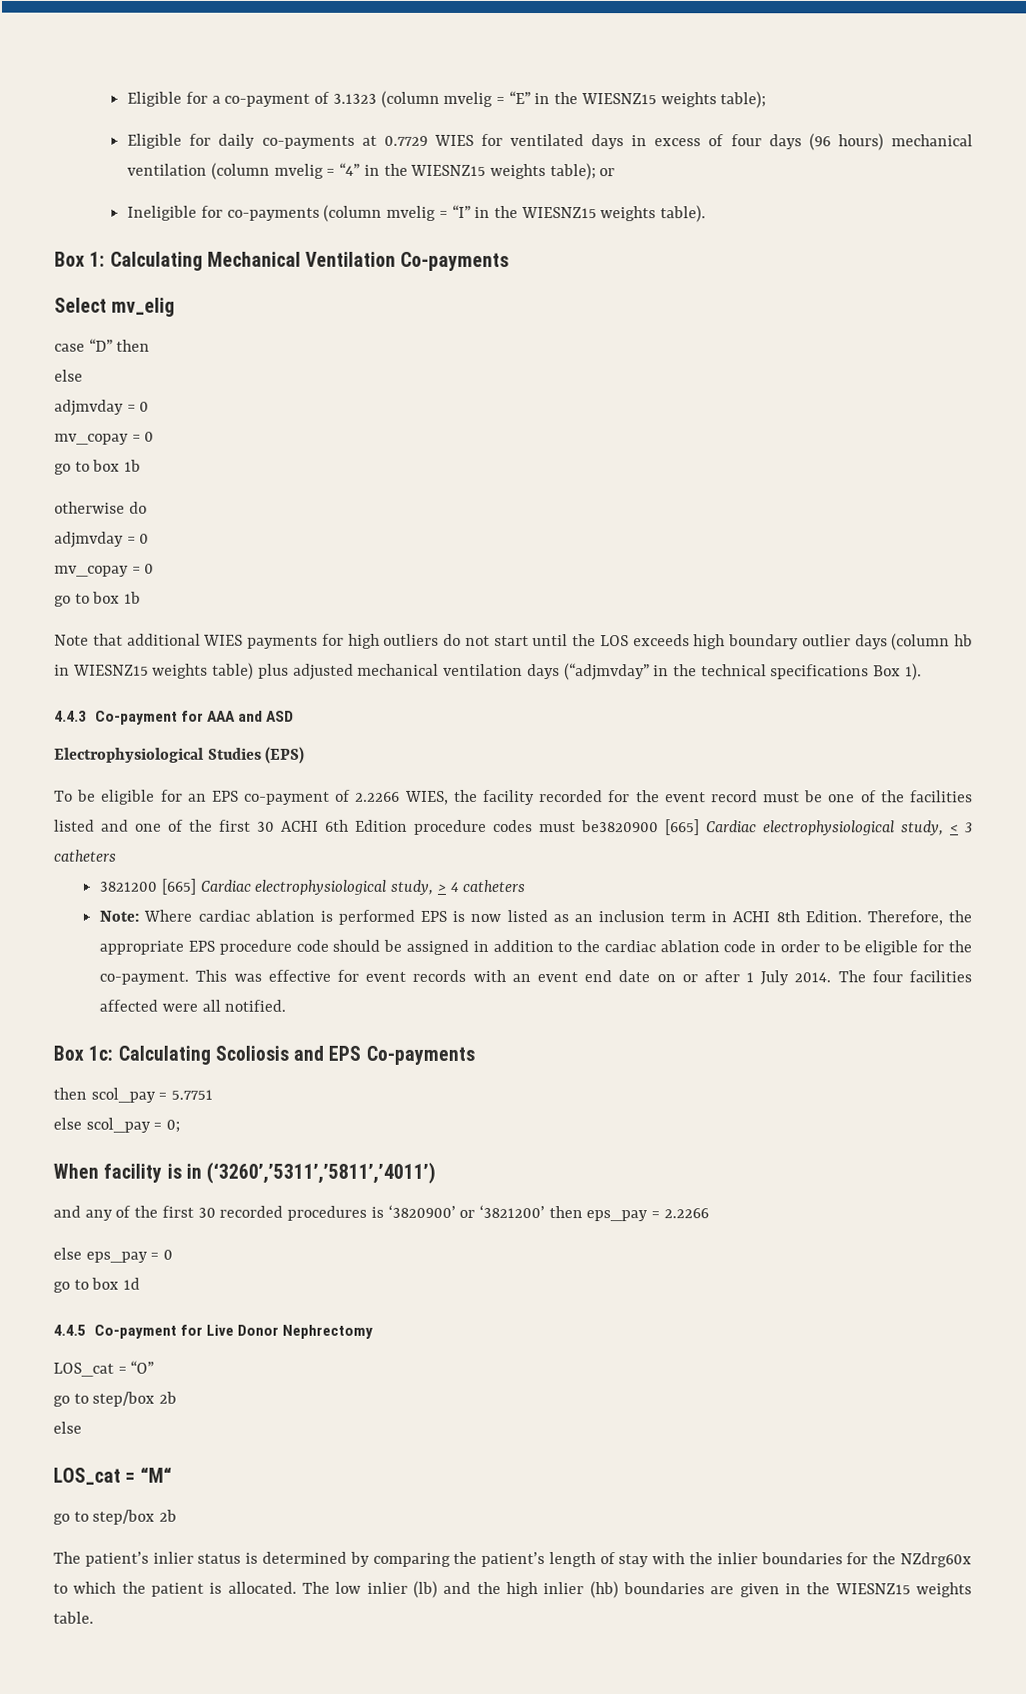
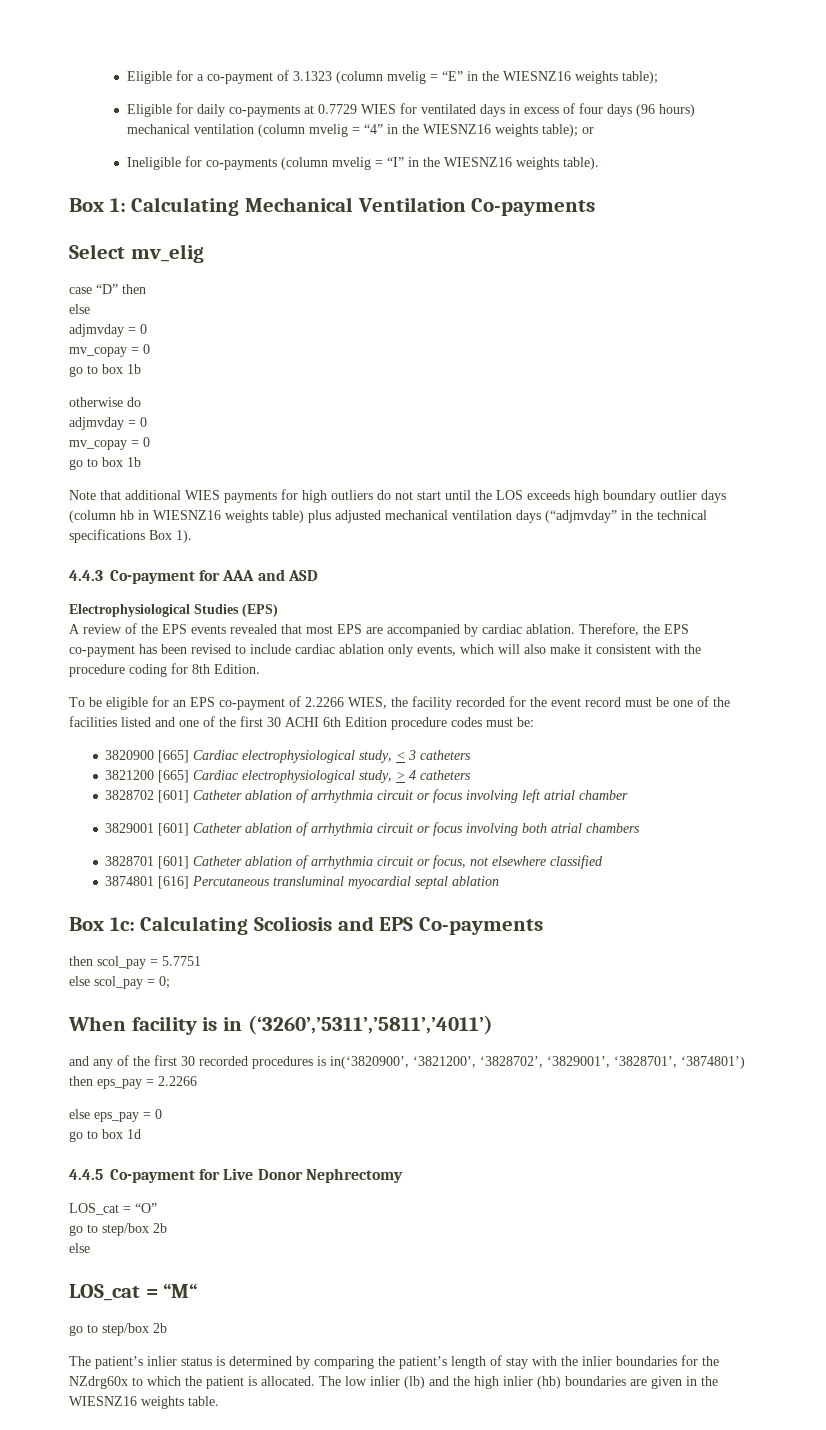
- Eligible for a co-payment of 3.1323 (column mvelig = “E” in the WIESNZ15 weights table);
+ Eligible for a co-payment of 3.1323 (column mvelig = “E” in the WIESNZ16 weights table);
- Eligible for daily co-payments at 0.7729 WIES for ventilated days in excess of four days (96 hours) mechanical ventilation (column mvelig = “4” in the WIESNZ15 weights table); or
+ Eligible for daily co-payments at 0.7729 WIES for ventilated days in excess of four days (96 hours) mechanical ventilation (column mvelig = “4” in the WIESNZ16 weights table); or
- Ineligible for co-payments (column mvelig = “I” in the WIESNZ15 weights table).
+ Ineligible for co-payments (column mvelig = “I” in the WIESNZ16 weights table).
- Note that additional WIES payments for high outliers do not start until the LOS exceeds high boundary outlier days (column hb in WIESNZ15 weights table) plus adjusted mechanical ventilation days (“adjmvday” in the technical specifications Box 1).
+ Note that additional WIES payments for high outliers do not start until the LOS exceeds high boundary outlier days (column hb in WIESNZ16 weights table) plus adjusted mechanical ventilation days (“adjmvday” in the technical specifications Box 1).
+ A review of the EPS events revealed that most EPS are accompanied by cardiac ablation. Therefore, the EPS co-payment has been revised to include cardiac ablation only events, which will also make it consistent with the procedure coding for 8th Edition.
- To be eligible for an EPS co-payment of 2.2266 WIES, the facility recorded for the event record must be one of the facilities listed and one of the first 30 ACHI 6th Edition procedure codes must be3820900 [665] Cardiac electrophysiological study, < 3 catheters
+ To be eligible for an EPS co-payment of 2.2266 WIES, the facility recorded for the event record must be one of the facilities listed and one of the first 30 ACHI 6th Edition procedure codes must be:
+ 3820900 [665] Cardiac electrophysiological study, < 3 catheters
- Note: Where cardiac ablation is performed EPS is now listed as an inclusion term in ACHI 8th Edition. Therefore, the appropriate EPS procedure code should be assigned in addition to the cardiac ablation code in order to be eligible for the co-payment. This was effective for event records with an event end date on or after 1 July 2014. The four facilities affected were all notified.
+ 3828702 [601] Catheter ablation of arrhythmia circuit or focus involving left atrial chamber
+ 3829001 [601] Catheter ablation of arrhythmia circuit or focus involving both atrial chambers
+ 3828701 [601] Catheter ablation of arrhythmia circuit or focus, not elsewhere classified
+ 3874801 [616] Percutaneous transluminal myocardial septal ablation
- and any of the first 30 recorded procedures is ‘3820900’ or ‘3821200’ then eps_pay = 2.2266
+ and any of the first 30 recorded procedures is in(‘3820900’, ‘3821200’, ‘3828702’, ‘3829001’, ‘3828701’, ‘3874801’) then eps_pay = 2.2266
- The low inlier (lb) and the high inlier (hb) boundaries are given in the WIESNZ15 weights table.
+ The low inlier (lb) and the high inlier (hb) boundaries are given in the WIESNZ16 weights table.

